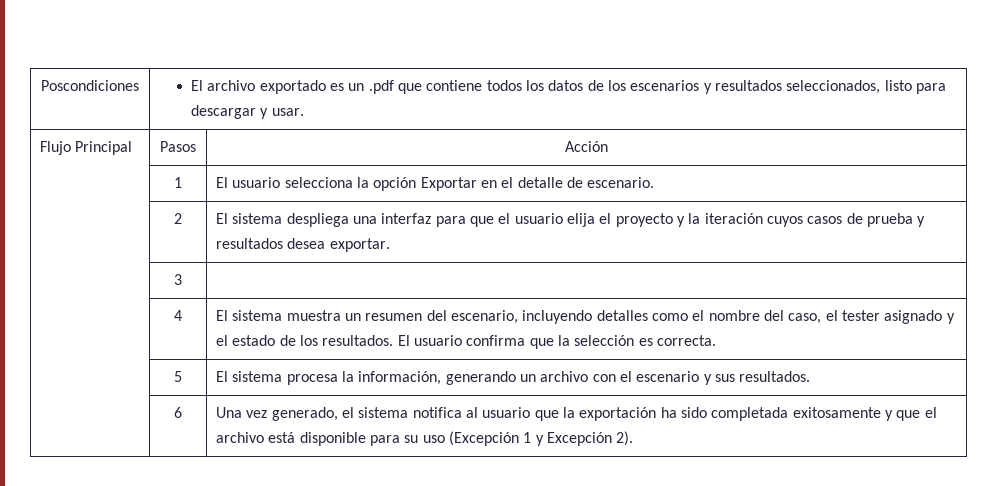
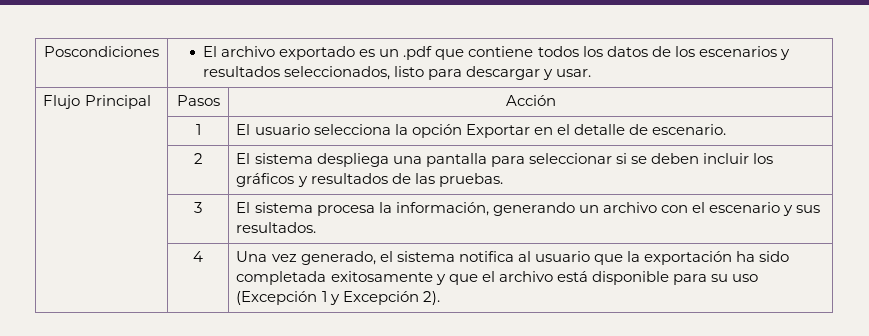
- | 2 | El sistema despliega una interfaz para que el usuario elija el proyecto y la iteración cuyos casos de prueba y resultados desea exportar.
- | 3 |
- | 4 | El sistema muestra un resumen del escenario, incluyendo detalles como el nombre del caso, el tester asignado y el estado de los resultados. El usuario confirma que la selección es correcta.
- | 5 | El sistema procesa la información, generando un archivo con el escenario y sus resultados.
+ | 2 | El sistema despliega una pantalla para seleccionar si se deben incluir los gráficos y resultados de las pruebas.
+ | 3 | El sistema procesa la información, generando un archivo con el escenario y sus resultados.
- | 6 | Una vez generado, el sistema notifica al usuario que la exportación ha sido completada exitosamente y que el archivo está disponible para su uso (Excepción 1 y Excepción 2).
+ | 4 | Una vez generado, el sistema notifica al usuario que la exportación ha sido completada exitosamente y que el archivo está disponible para su uso (Excepción 1 y Excepción 2).

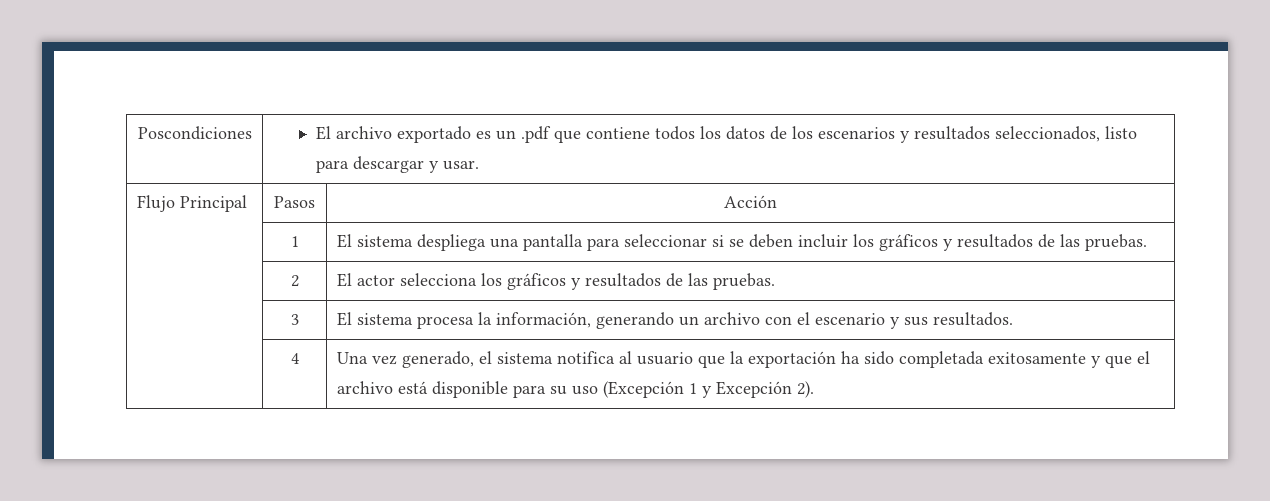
- | 1 | El usuario selecciona la opción Exportar en el detalle de escenario.
- | 2 | El sistema despliega una pantalla para seleccionar si se deben incluir los gráficos y resultados de las pruebas.
+ | 1 | El sistema despliega una pantalla para seleccionar si se deben incluir los gráficos y resultados de las pruebas.
+ | 2 | El actor selecciona los gráficos y resultados de las pruebas.

